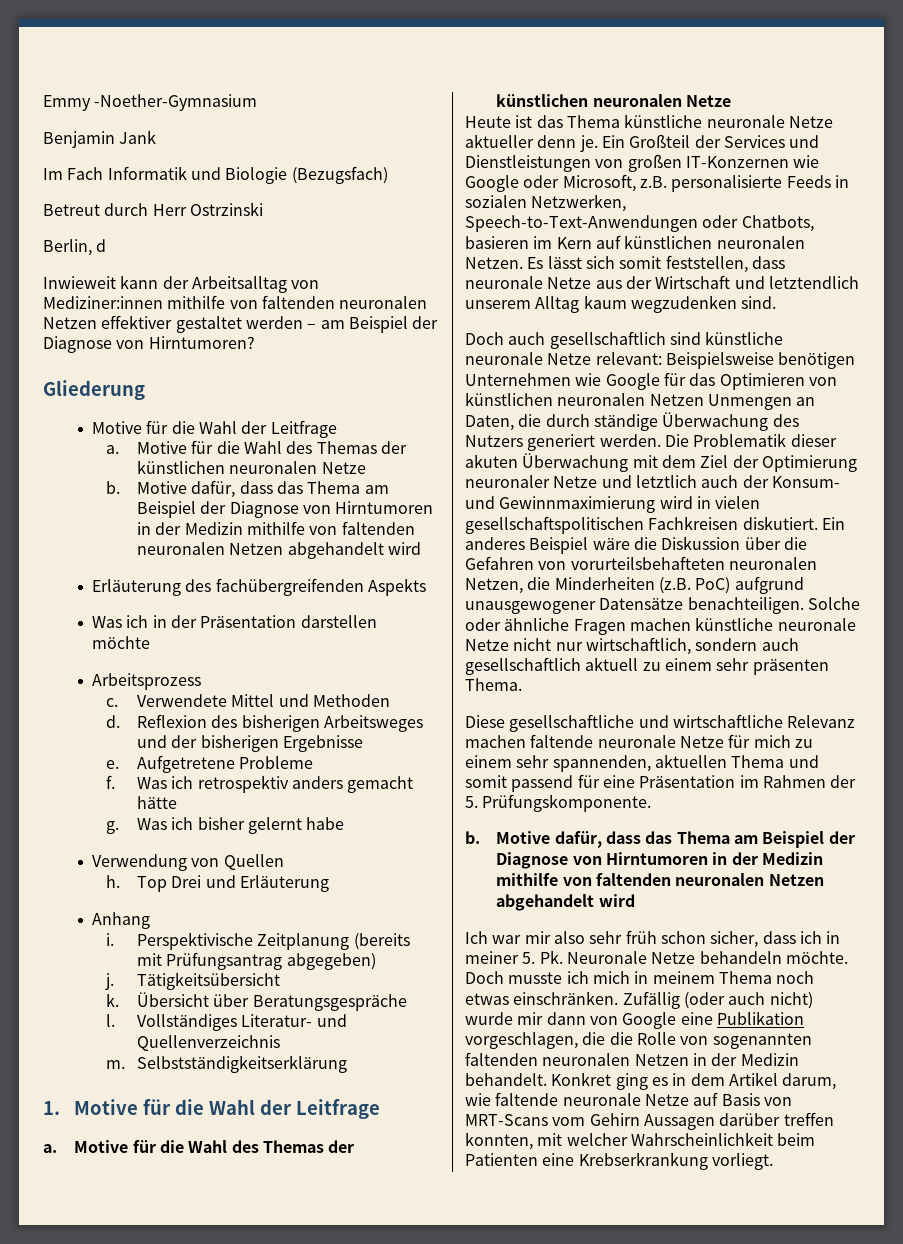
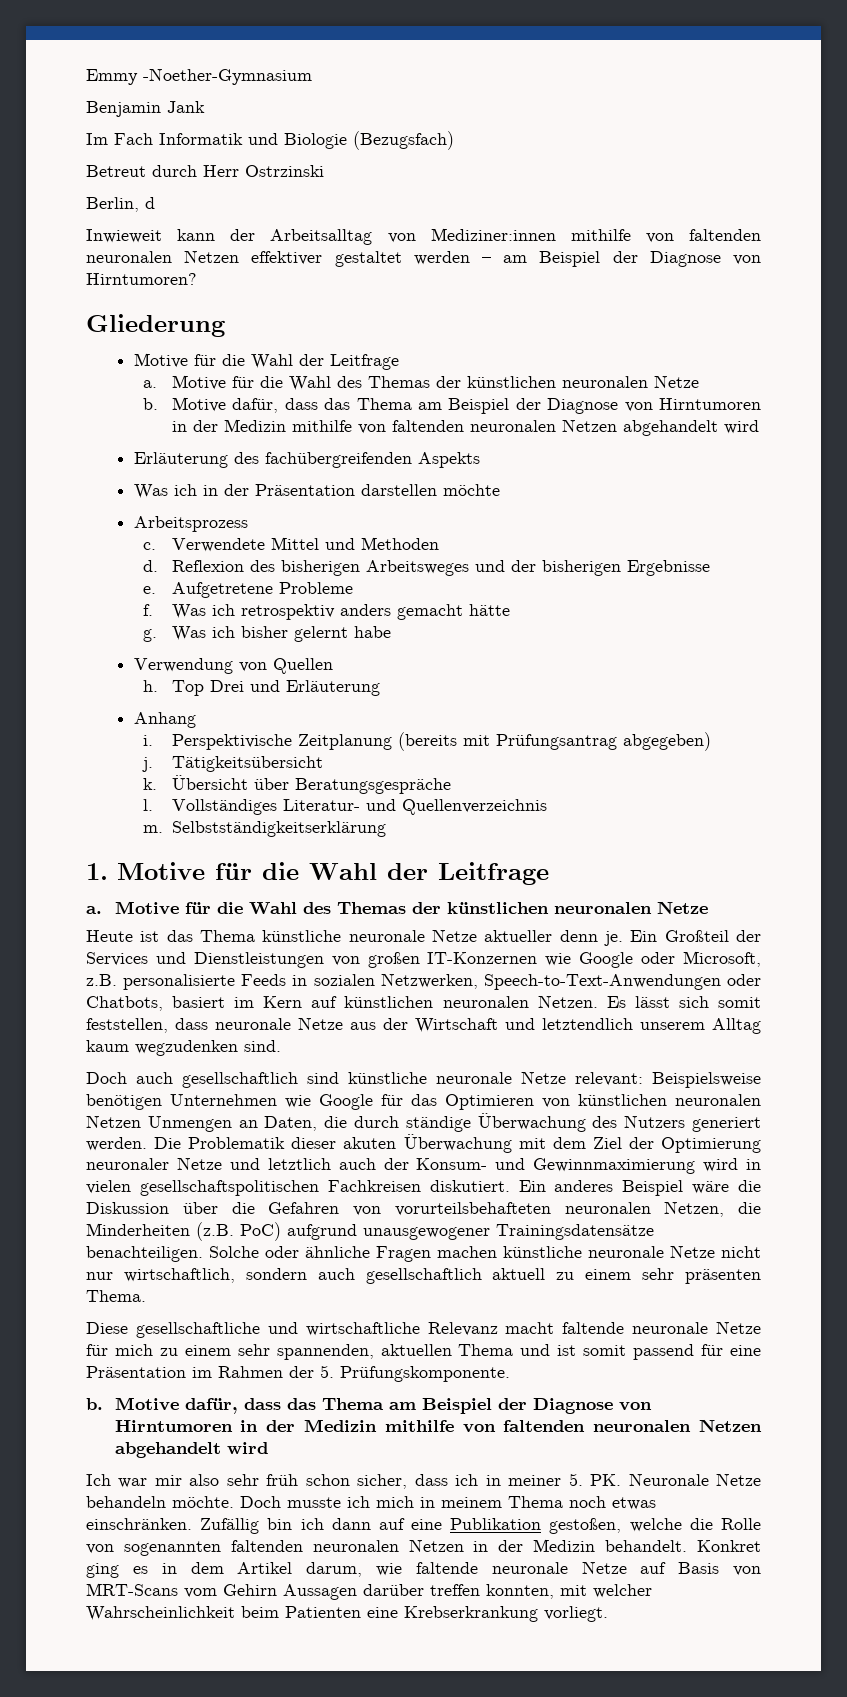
- Ein Großteil der Services und Dienstleistungen von großen IT-Konzernen wie Google oder Microsoft, z.B. personalisierte Feeds in sozialen Netzwerken, Speech-to-Text-Anwendungen oder Chatbots, basieren im Kern auf künstlichen neuronalen Netzen.
+ Ein Großteil der Services und Dienstleistungen von großen IT-Konzernen wie Google oder Microsoft, z.B. personalisierte Feeds in sozialen Netzwerken, Speech-to-Text-Anwendungen oder Chatbots, basiert im Kern auf künstlichen neuronalen Netzen.
- Ein anderes Beispiel wäre die Diskussion über die Gefahren von vorurteilsbehafteten neuronalen Netzen, die Minderheiten (z.B. PoC) aufgrund unausgewogener Datensätze benachteiligen.
+ Ein anderes Beispiel wäre die Diskussion über die Gefahren von vorurteilsbehafteten neuronalen Netzen, die Minderheiten (z.B. PoC) aufgrund unausgewogener Trainingsdatensätze benachteiligen.
- Diese gesellschaftliche und wirtschaftliche Relevanz machen faltende neuronale Netze für mich zu einem sehr spannenden, aktuellen Thema und somit passend für eine Präsentation im Rahmen der 5. Prüfungskomponente.
+ Diese gesellschaftliche und wirtschaftliche Relevanz macht faltende neuronale Netze für mich zu einem sehr spannenden, aktuellen Thema und ist somit passend für eine Präsentation im Rahmen der 5. Prüfungskomponente.
- Ich war mir also sehr früh schon sicher, dass ich in meiner 5. Pk. Neuronale Netze behandeln möchte.
+ Ich war mir also sehr früh schon sicher, dass ich in meiner 5. PK. Neuronale Netze behandeln möchte.
- Zufällig (oder auch nicht) wurde mir dann von Google eine Publikation vorgeschlagen, die die Rolle von sogenannten faltenden neuronalen Netzen in der Medizin behandelt.
+ Zufällig bin ich dann auf eine Publikation gestoßen, welche die Rolle von sogenannten faltenden neuronalen Netzen in der Medizin behandelt.

